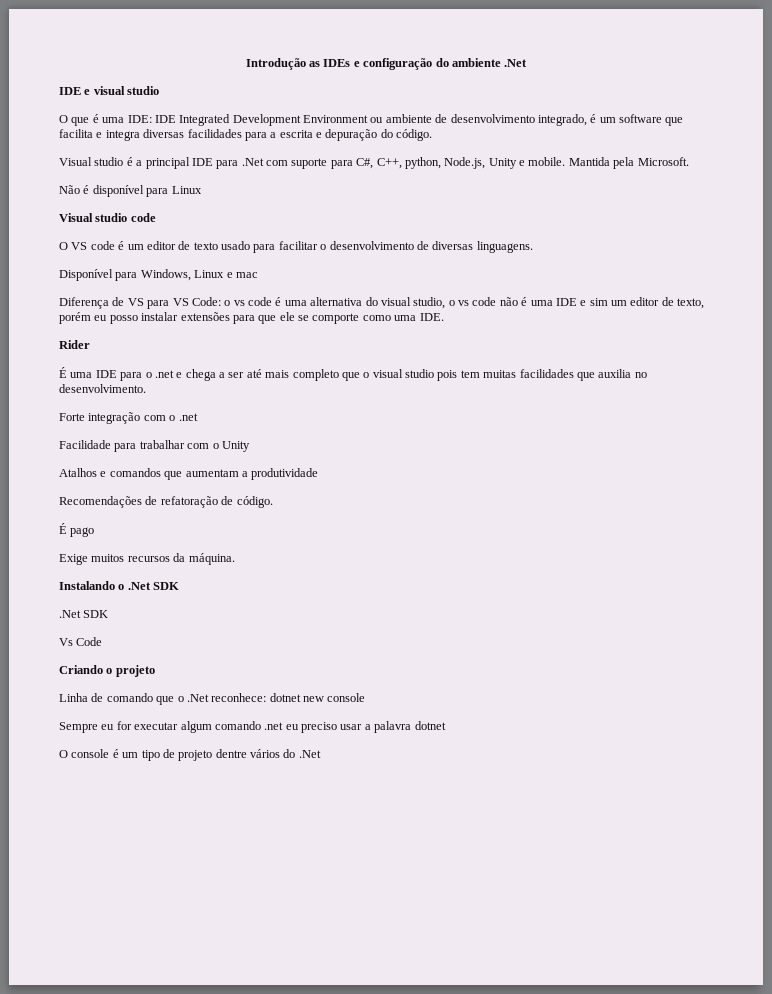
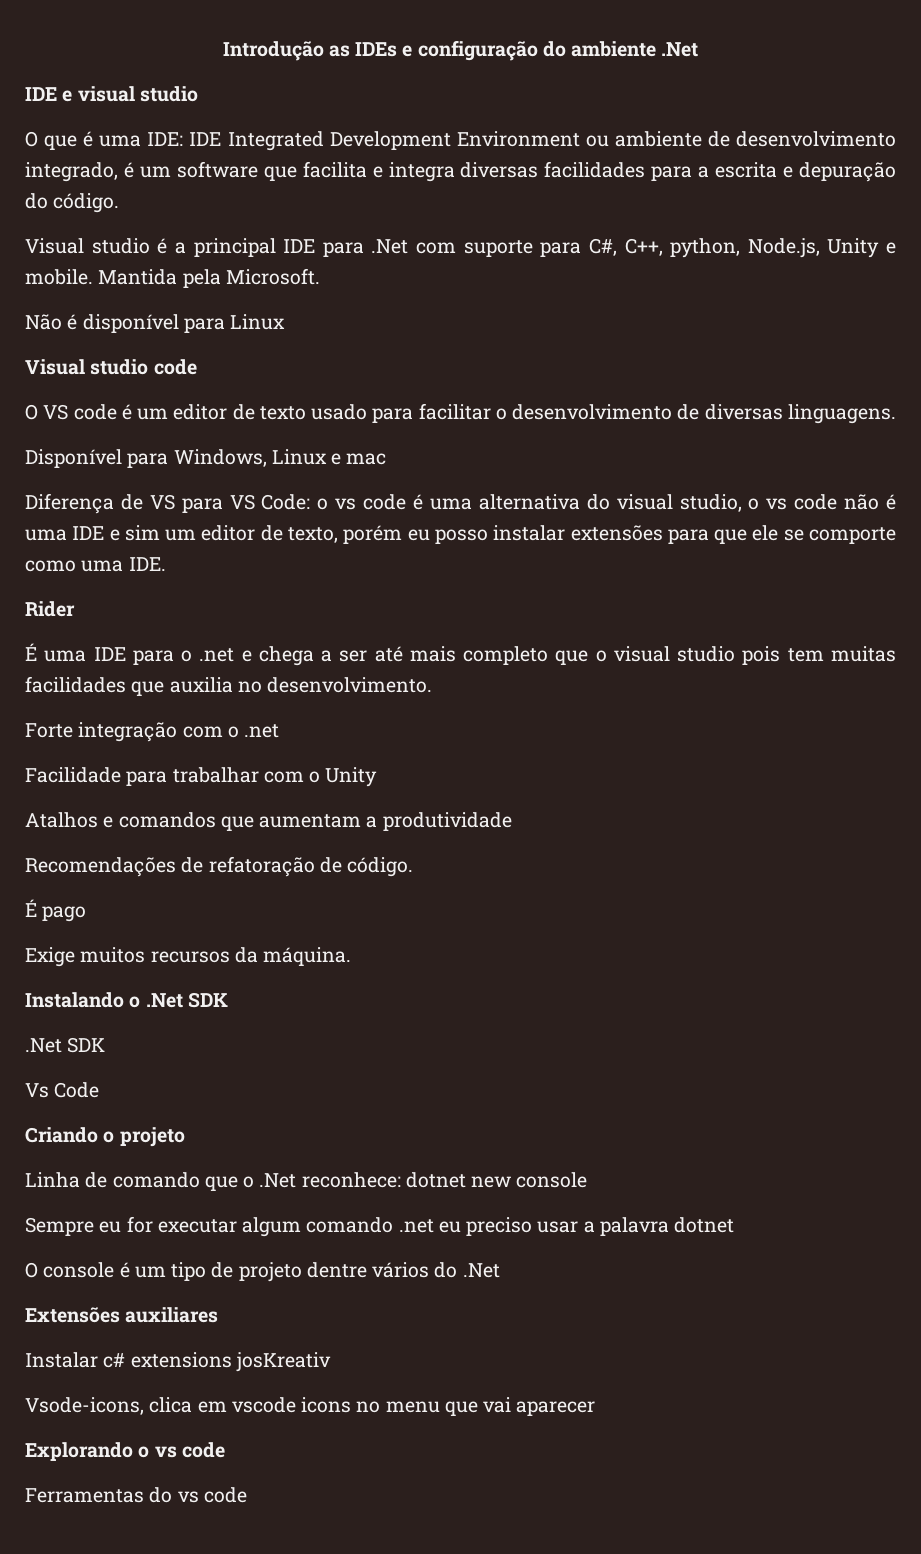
+ Extensões auxiliares
+ Instalar c# extensions josKreativ
+ Vsode-icons, clica em vscode icons no menu que vai aparecer
+ Explorando o vs code
+ Ferramentas do vs code

